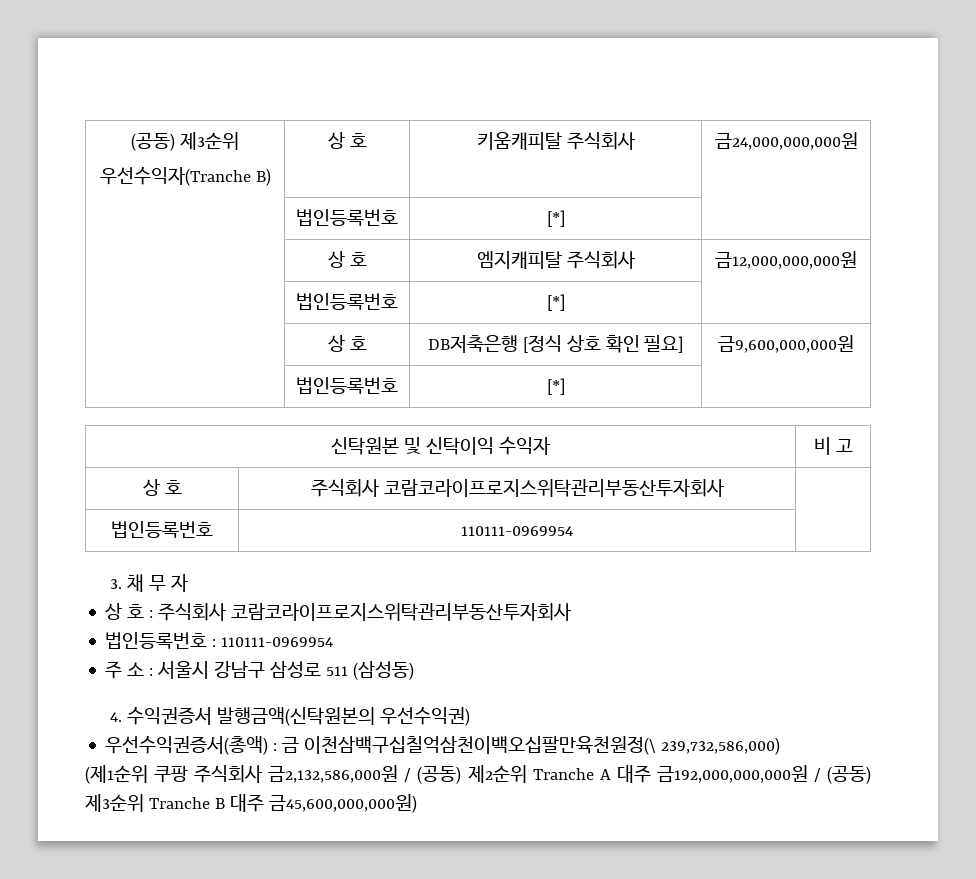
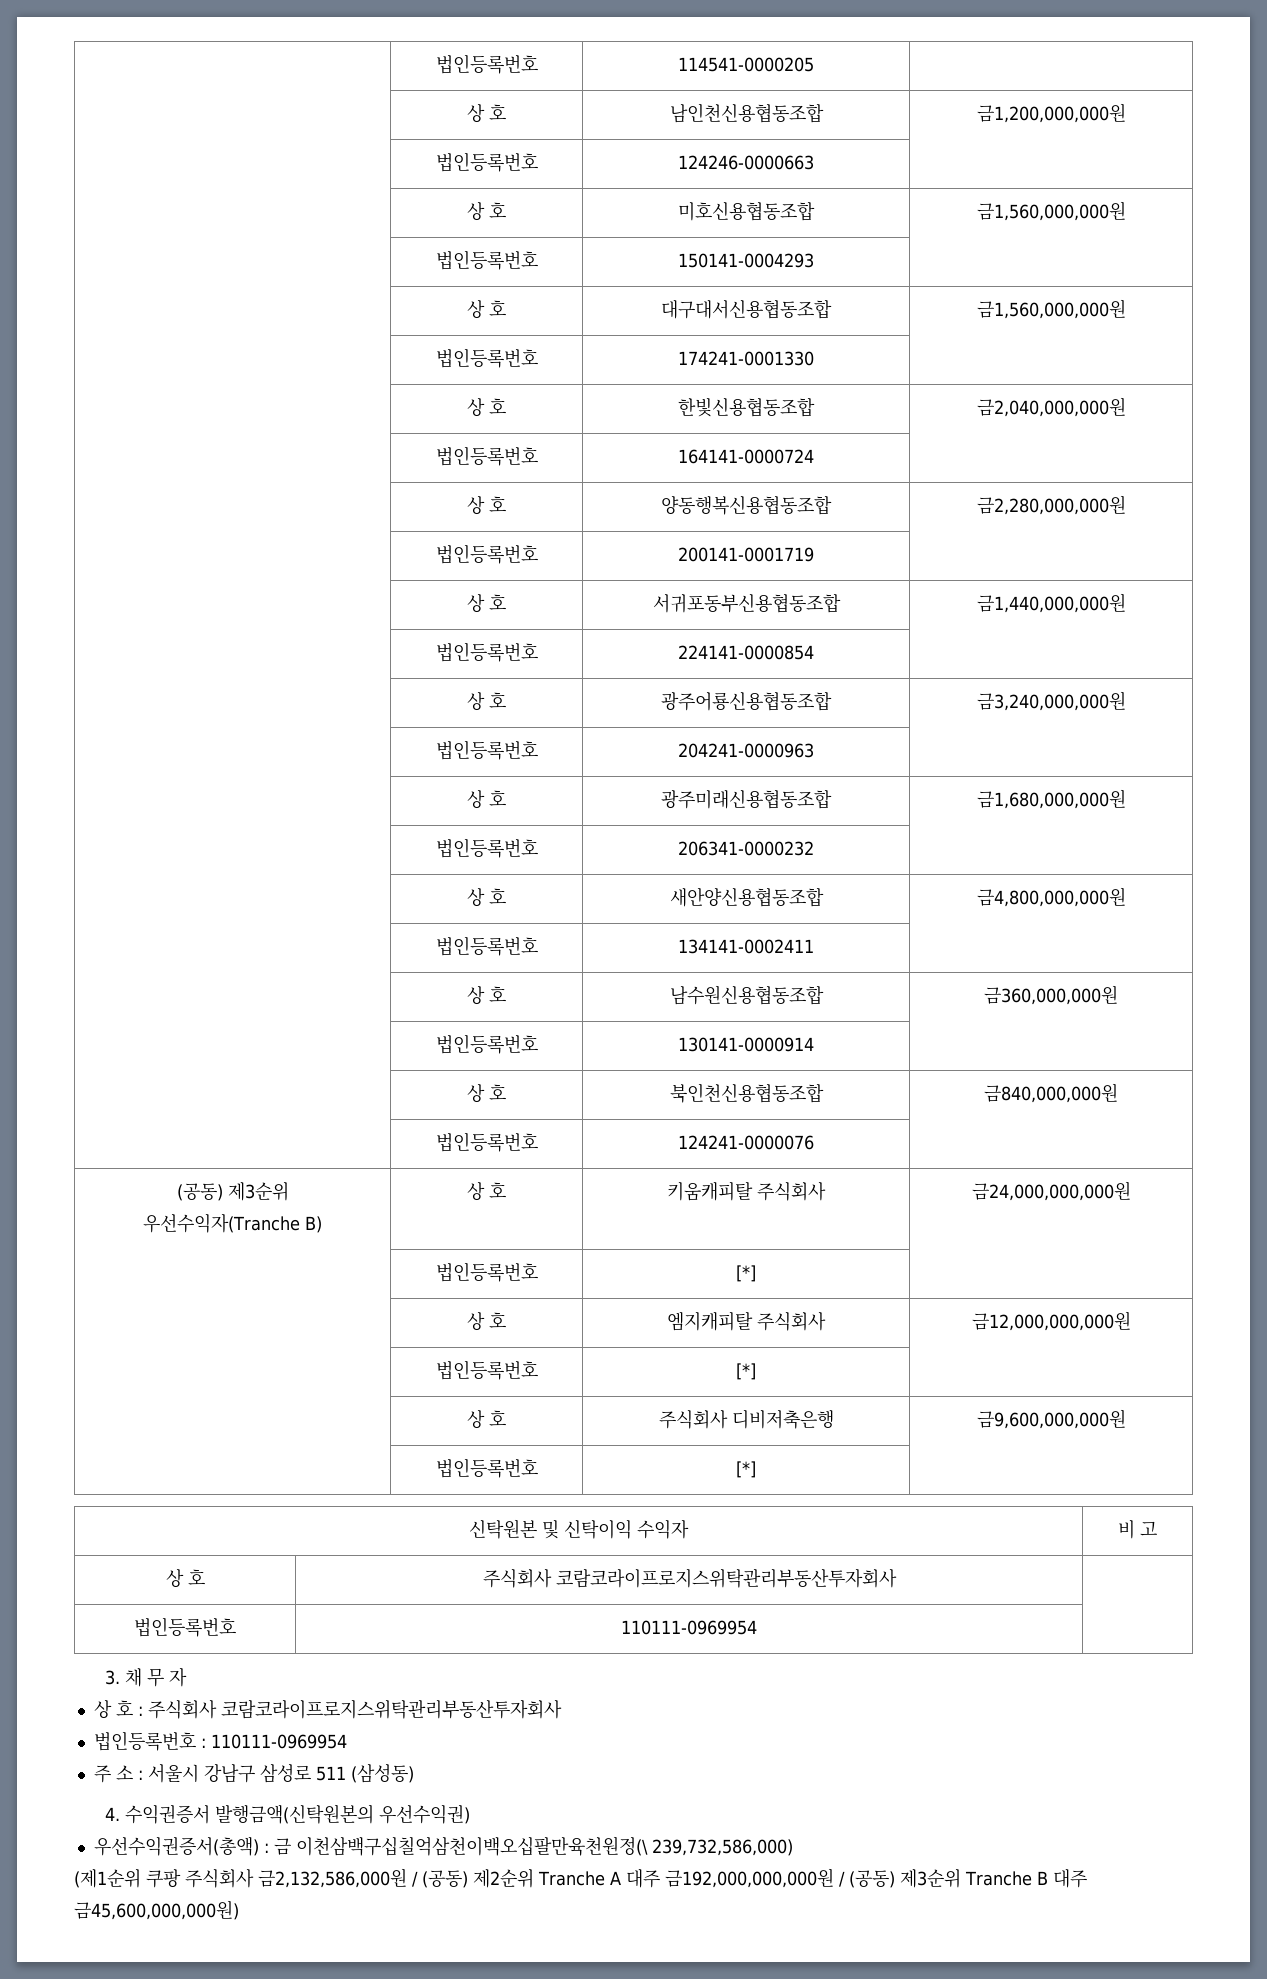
+ | 법인등록번호 | 114541-0000205 |
+ | 상 호 | 남인천신용협동조합 | 금1,200,000,000원
+ | 법인등록번호 | 124246-0000663 |
+ | 상 호 | 미호신용협동조합 | 금1,560,000,000원
+ | 법인등록번호 | 150141-0004293 |
+ | 상 호 | 대구대서신용협동조합 | 금1,560,000,000원
+ | 법인등록번호 | 174241-0001330 |
+ | 상 호 | 한빛신용협동조합 | 금2,040,000,000원
+ | 법인등록번호 | 164141-0000724 |
+ | 상 호 | 양동행복신용협동조합 | 금2,280,000,000원
+ | 법인등록번호 | 200141-0001719 |
+ | 상 호 | 서귀포동부신용협동조합 | 금1,440,000,000원
+ | 법인등록번호 | 224141-0000854 |
+ | 상 호 | 광주어룡신용협동조합 | 금3,240,000,000원
+ | 법인등록번호 | 204241-0000963 |
+ | 상 호 | 광주미래신용협동조합 | 금1,680,000,000원
+ | 법인등록번호 | 206341-0000232 |
+ | 상 호 | 새안양신용협동조합 | 금4,800,000,000원
+ | 법인등록번호 | 134141-0002411 |
+ | 상 호 | 남수원신용협동조합 | 금360,000,000원
+ | 법인등록번호 | 130141-0000914 |
+ | 상 호 | 북인천신용협동조합 | 금840,000,000원
+ | 법인등록번호 | 124241-0000076 |
- | 상 호 | DB저축은행 [정식 상호 확인 필요] | 금9,600,000,000원
+ | 상 호 | 주식회사 디비저축은행 | 금9,600,000,000원

